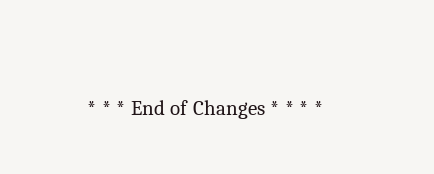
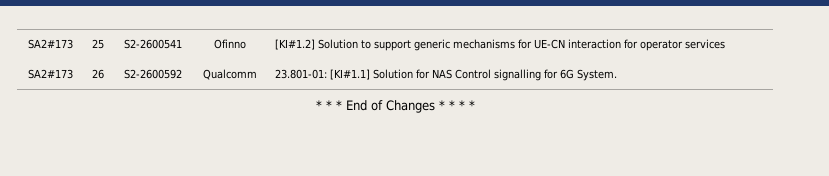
+ SA2#173 | 25 | S2-2600541 | Ofinno | [KI#1.2] Solution to support generic mechanisms for UE-CN interaction for operator services
+ SA2#173 | 26 | S2-2600592 | Qualcomm | 23.801-01: [KI#1.1] Solution for NAS Control signalling for 6G System.

